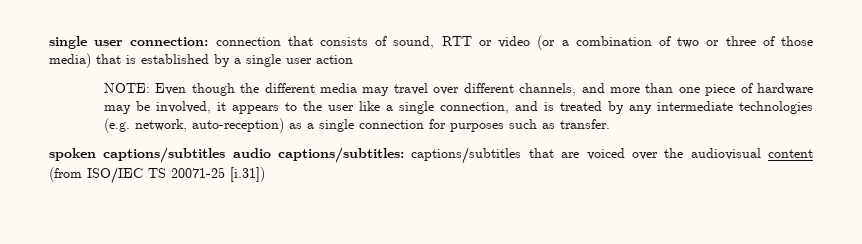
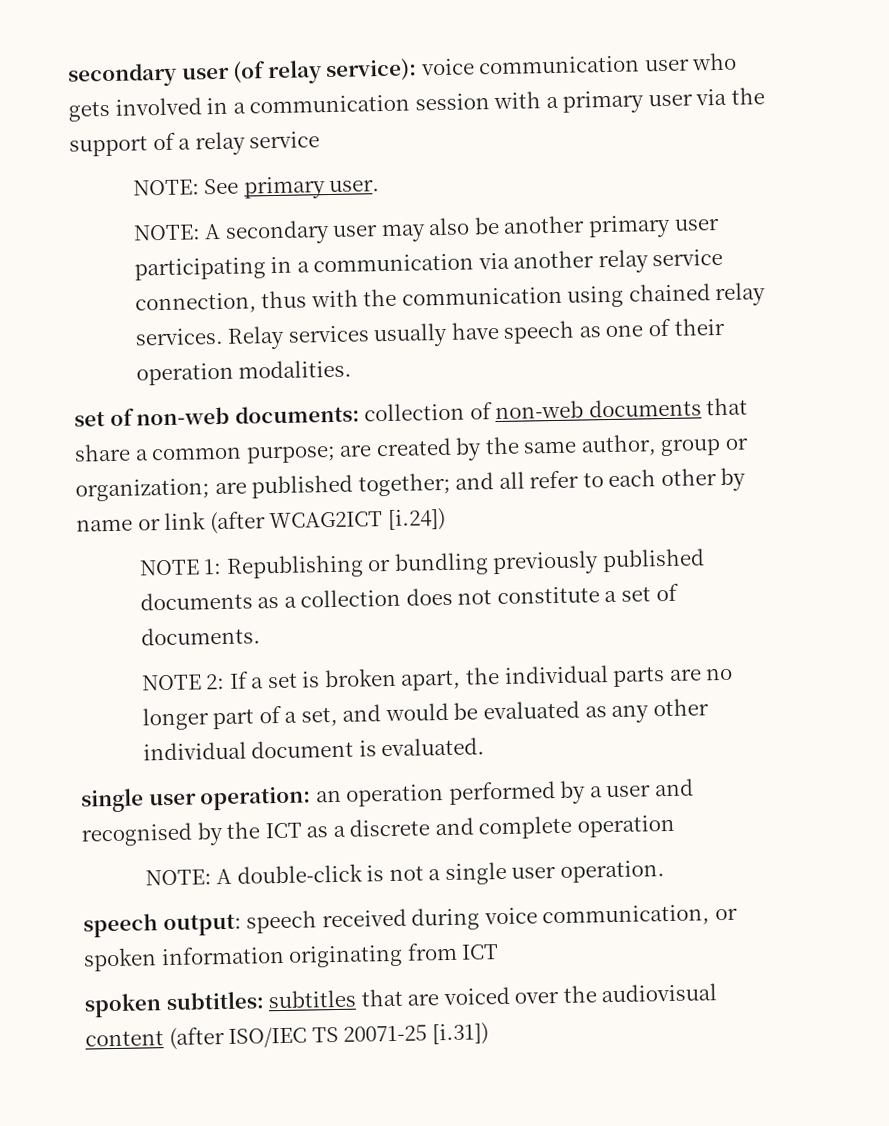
- single user connection: connection that consists of sound, RTT or video (or a combination of two or three of those media) that is established by a single user action
- NOTE: Even though the different media may travel over different channels, and more than one piece of hardware may be involved, it appears to the user like a single connection, and is treated by any intermediate technologies (e.g. network, auto-reception) as a single connection for purposes such as transfer.
- spoken captions/subtitles audio captions/subtitles: captions/subtitles that are voiced over the audiovisual content (from ISO/IEC TS 20071-25 [i.31])
+ secondary user (of relay service): voice communication user who gets involved in a communication session with a primary user via the support of a relay service
+ NOTE: See primary user.
+ NOTE: A secondary user may also be another primary user participating in a communication via another relay service connection, thus with the communication using chained relay services. Relay services usually have speech as one of their operation modalities.
+ set of non-web documents: collection of non-web documents that share a common purpose; are created by the same author, group or organization; are published together; and all refer to each other by name or link (after WCAG2ICT [i.24])
+ NOTE 1: Republishing or bundling previously published documents as a collection does not constitute a set of documents.
+ NOTE 2: If a set is broken apart, the individual parts are no longer part of a set, and would be evaluated as any other individual document is evaluated.
+ single user operation: an operation performed by a user and recognised by the ICT as a discrete and complete operation
+ NOTE: A double-click is not a single user operation.
+ speech output: speech received during voice communication, or spoken information originating from ICT
+ spoken subtitles: subtitles that are voiced over the audiovisual content (after ISO/IEC TS 20071-25 [i.31])

